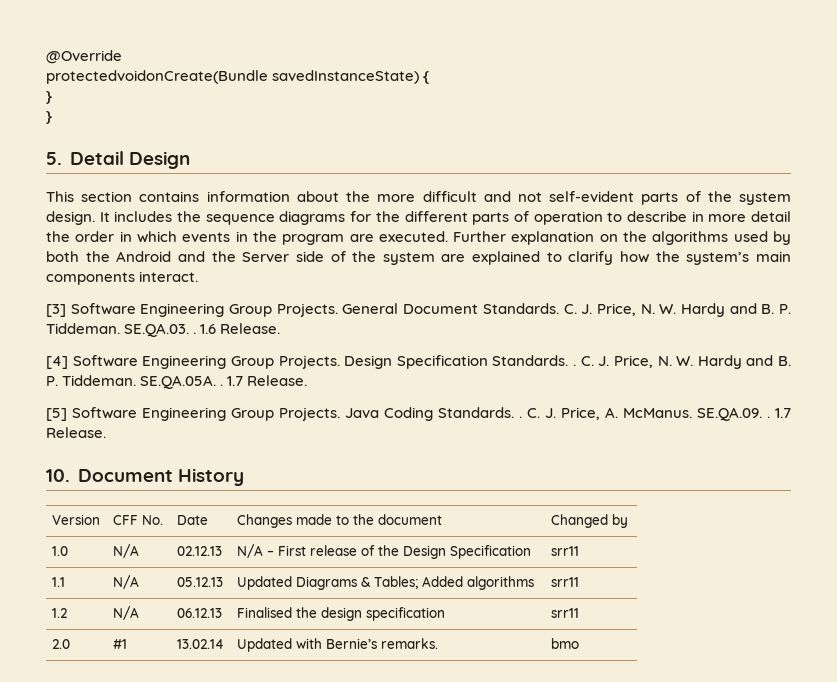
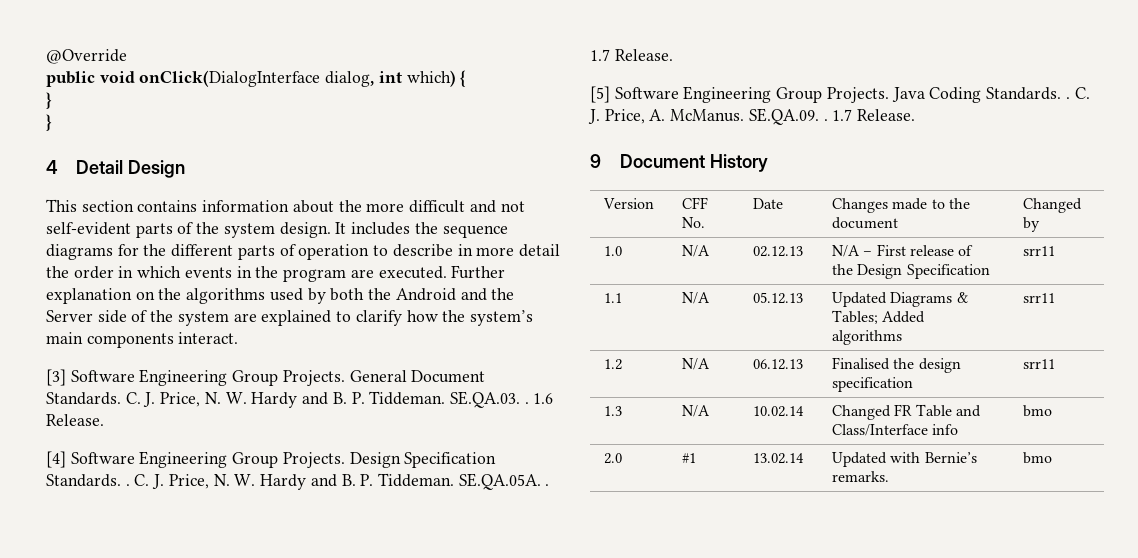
- protectedvoidonCreate(Bundle savedInstanceState) {
+ public void onClick(DialogInterface dialog, int which) {
- 5. Detail Design
+ 4 Detail Design
- 10. Document History
+ 9 Document History
+ 1.3 | N/A | 10.02.14 | Changed FR Table and Class/Interface info | bmo

